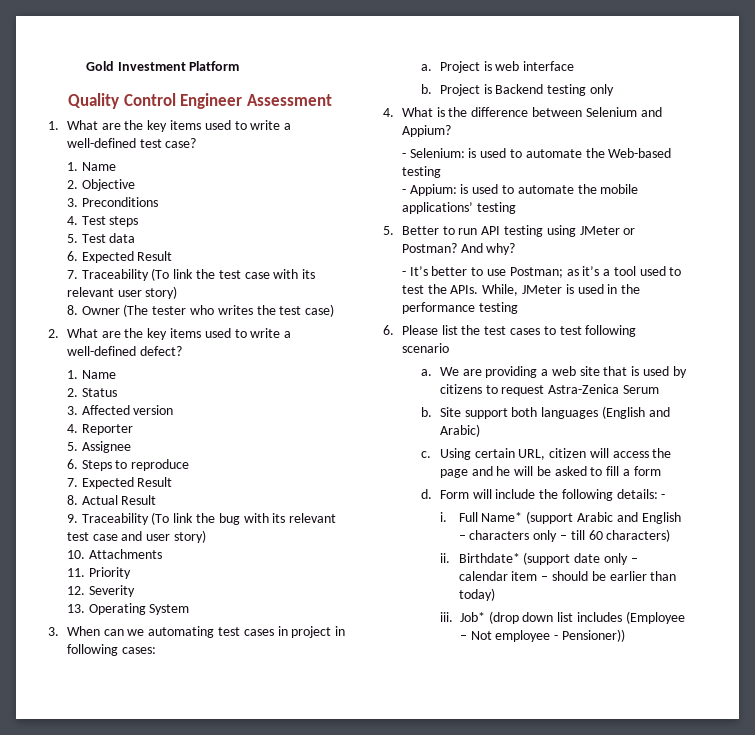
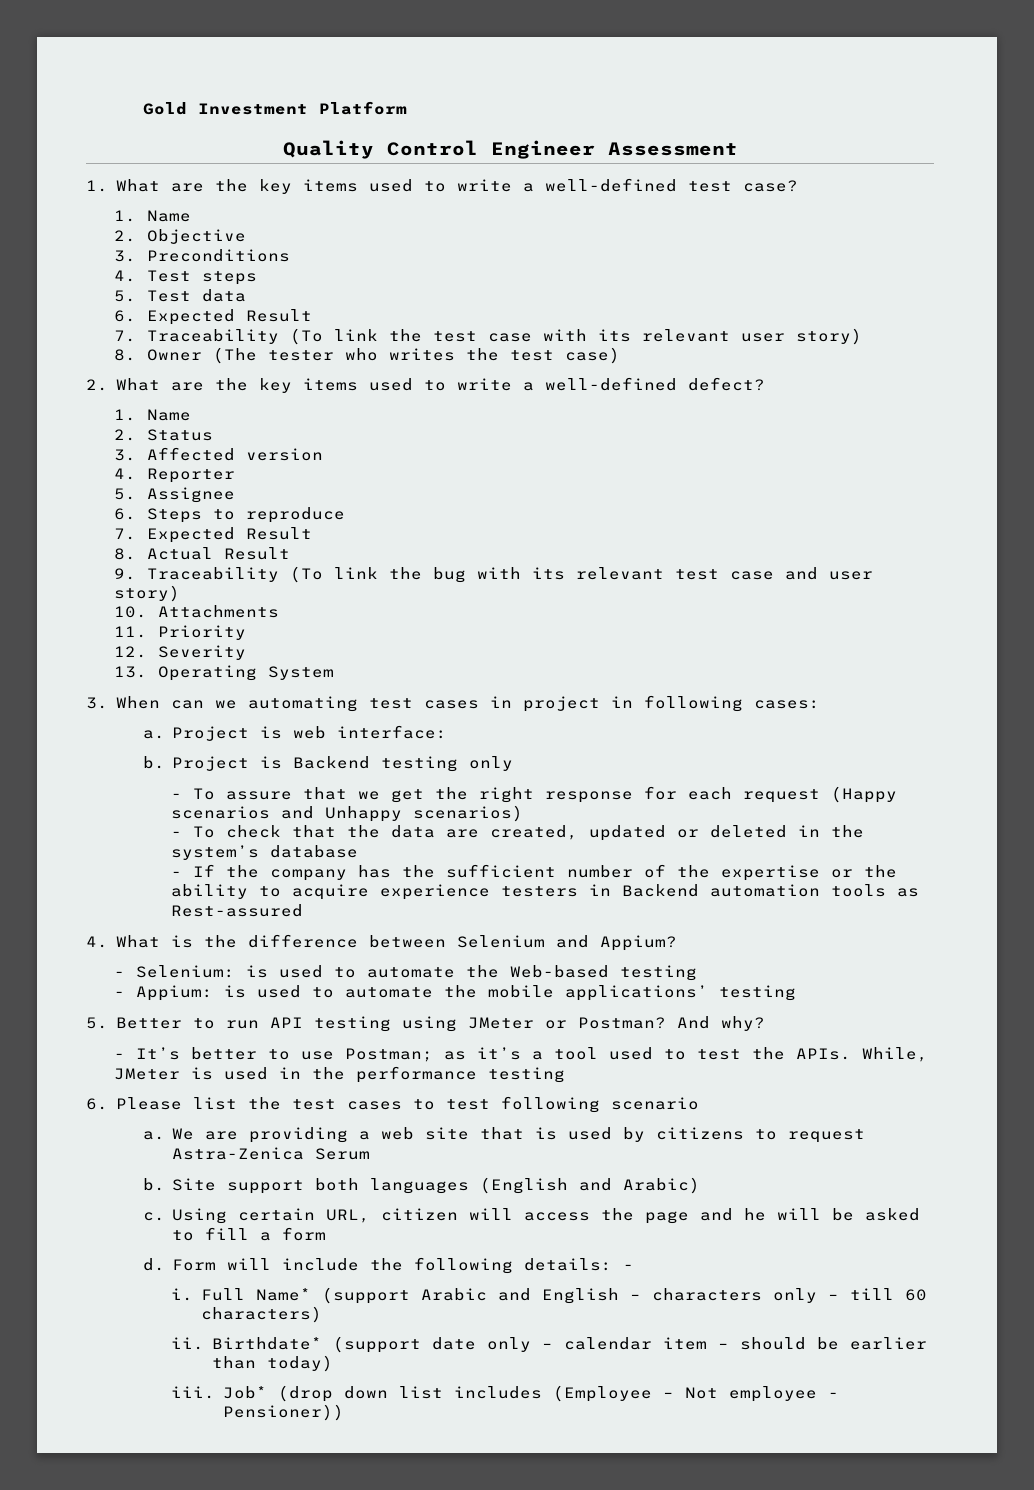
- Project is web interface
+ Project is web interface:
+ - To assure that we get the right response for each request (Happy scenarios and Unhappy scenarios)
+ - To check that the data are created, updated or deleted in the system’s database
+ - If the company has the sufficient number of the expertise or the ability to acquire experience testers in Backend automation tools as Rest-assured

